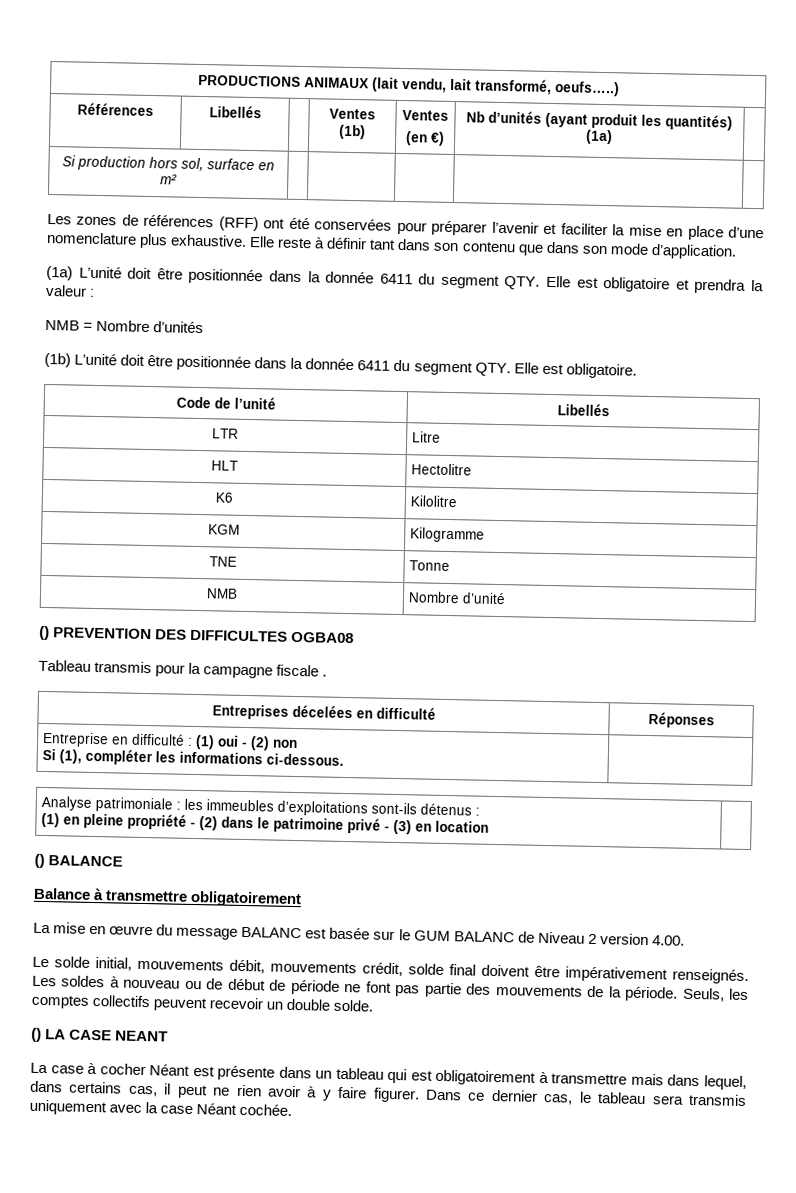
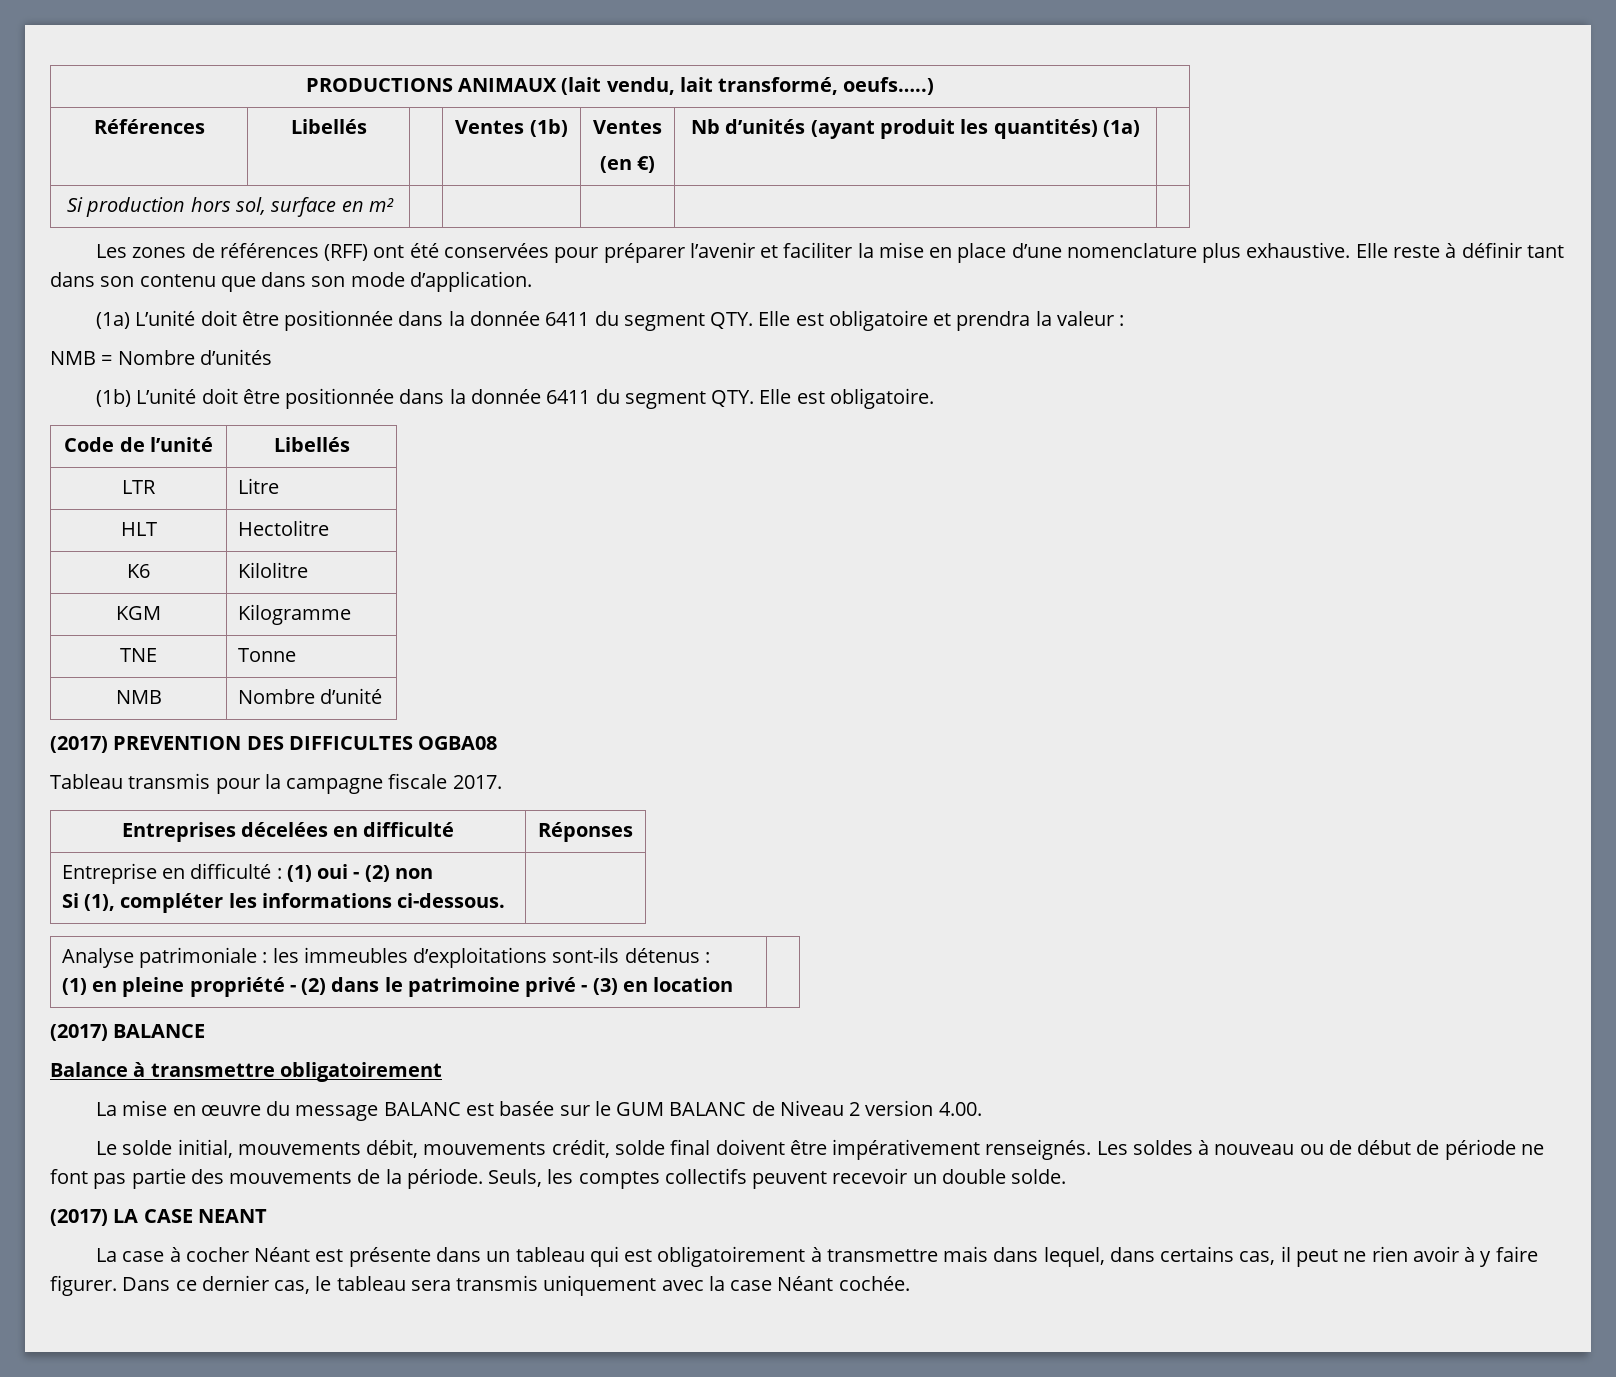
- () PREVENTION DES DIFFICULTES OGBA08
+ (2017) PREVENTION DES DIFFICULTES OGBA08
- Tableau transmis pour la campagne fiscale .
+ Tableau transmis pour la campagne fiscale 2017.
- () BALANCE
+ (2017) BALANCE
- () LA CASE NEANT
+ (2017) LA CASE NEANT

